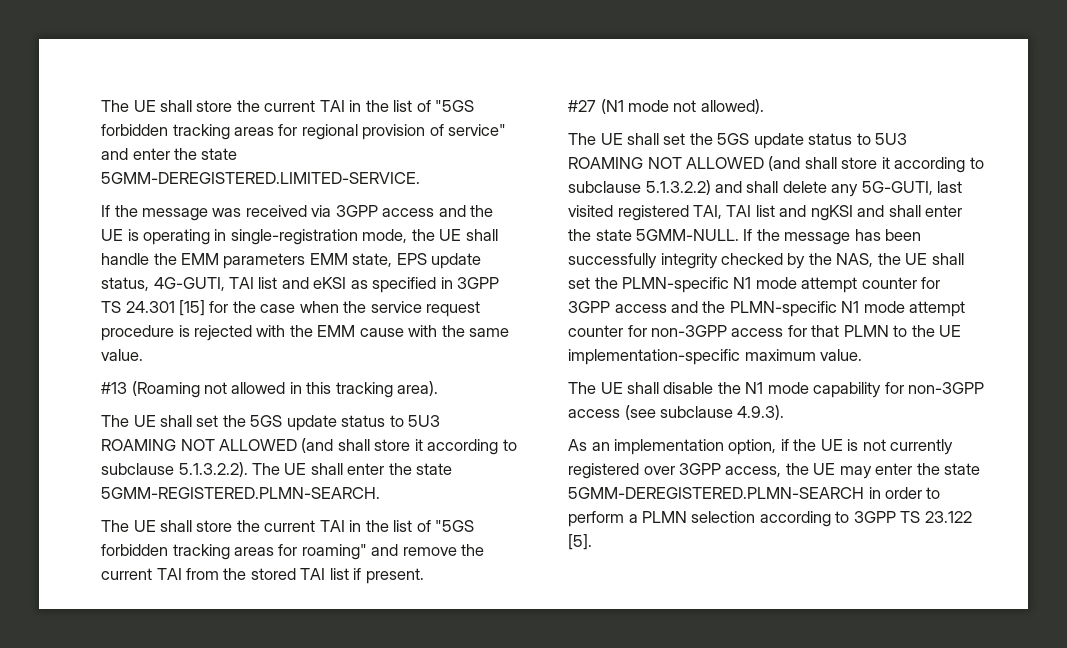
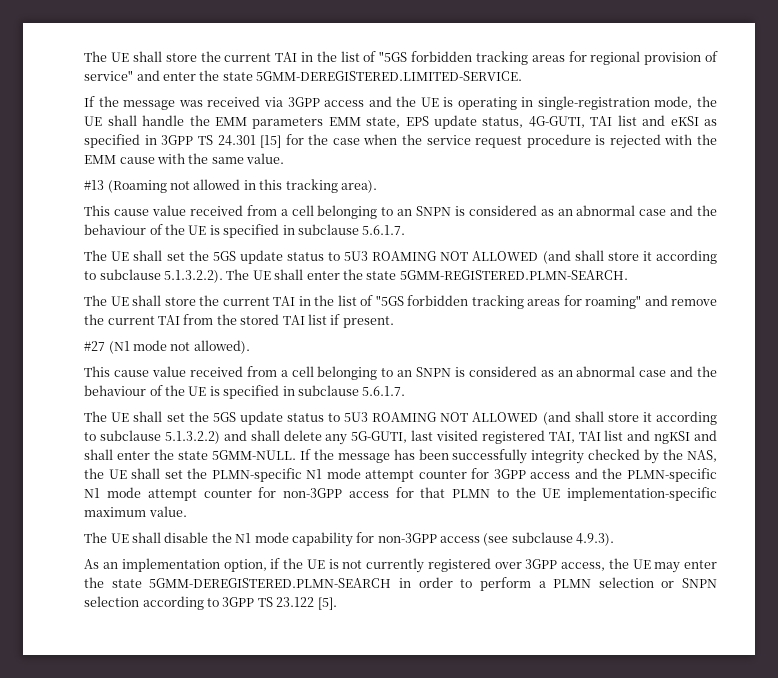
  #13 (Roaming not allowed in this tracking area).
+ This cause value received from a cell belonging to an SNPN is considered as an abnormal case and the behaviour of the UE is specified in subclause 5.6.1.7.
  #27 (N1 mode not allowed).
+ This cause value received from a cell belonging to an SNPN is considered as an abnormal case and the behaviour of the UE is specified in subclause 5.6.1.7.
- As an implementation option, if the UE is not currently registered over 3GPP access, the UE may enter the state 5GMM-DEREGISTERED.PLMN-SEARCH in order to perform a PLMN selection according to 3GPP TS 23.122 [5].
+ As an implementation option, if the UE is not currently registered over 3GPP access, the UE may enter the state 5GMM-DEREGISTERED.PLMN-SEARCH in order to perform a PLMN selection or SNPN selection according to 3GPP TS 23.122 [5].

